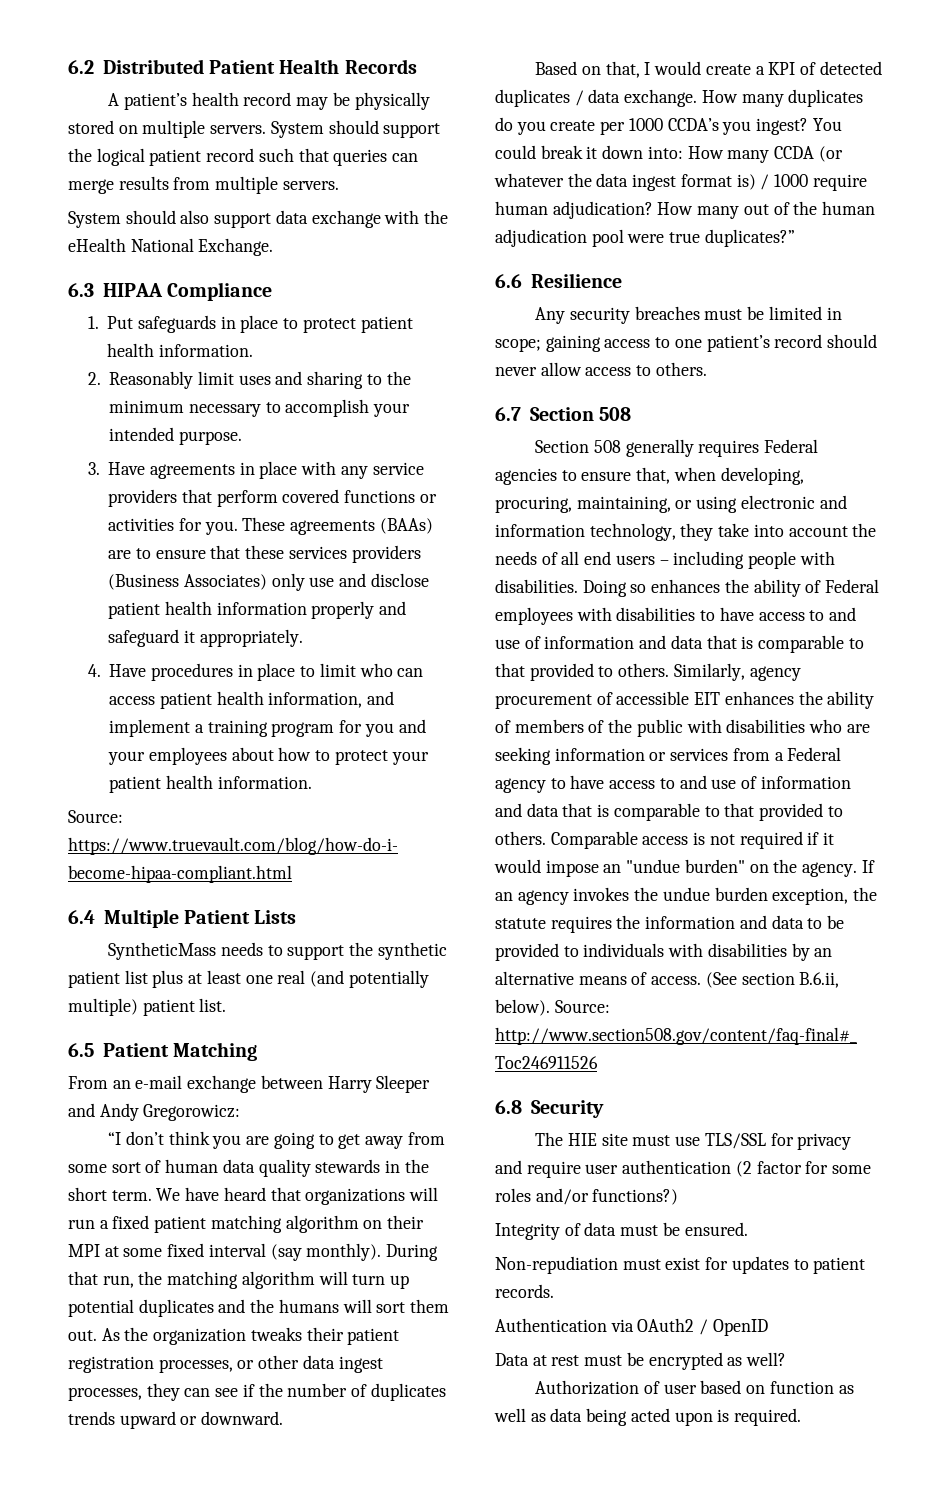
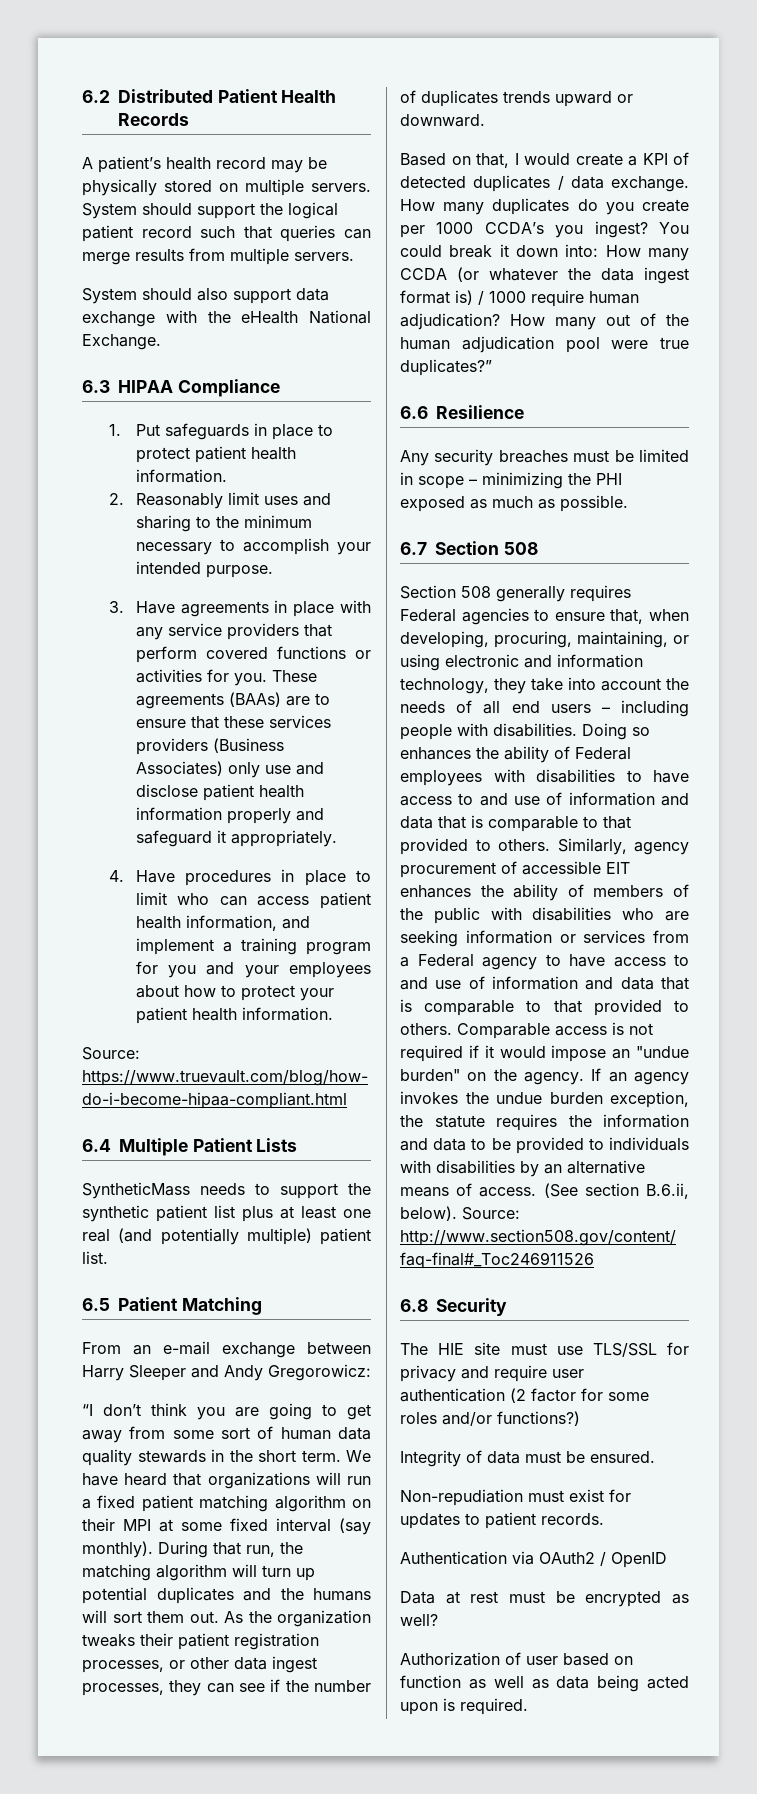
- Any security breaches must be limited in scope; gaining access to one patient’s record should never allow access to others.
+ Any security breaches must be limited in scope – minimizing the PHI exposed as much as possible.

